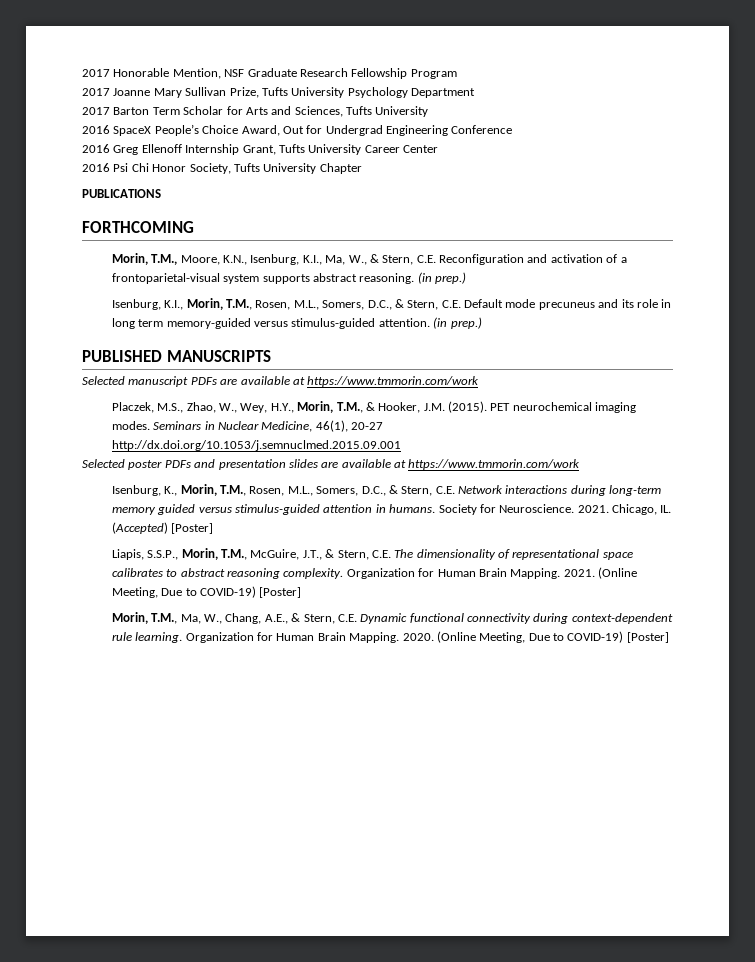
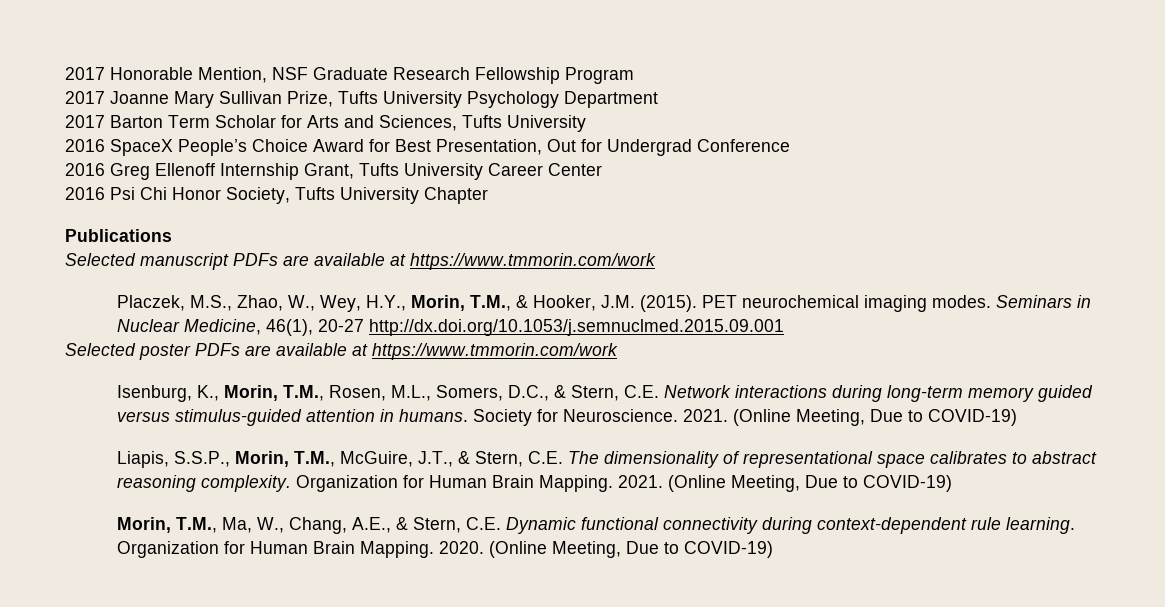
- 2016 SpaceX People’s Choice Award, Out for Undergrad Engineering Conference
+ 2016 SpaceX People’s Choice Award for Best Presentation, Out for Undergrad Conference
- PUBLICATIONS
- FORTHCOMING
- Morin, T.M., Moore, K.N., Isenburg, K.I., Ma, W., & Stern, C.E. Reconfiguration and activation of a frontoparietal-visual system supports abstract reasoning. (in prep.)
- Isenburg, K.I., Morin, T.M., Rosen, M.L., Somers, D.C., & Stern, C.E. Default mode precuneus and its role in long term memory-guided versus stimulus-guided attention. (in prep.)
- PUBLISHED MANUSCRIPTS
+ Publications
- Selected poster PDFs and presentation slides are available at https://www.tmmorin.com/work
+ Selected poster PDFs are available at https://www.tmmorin.com/work
- Society for Neuroscience. 2021. Chicago, IL. (Accepted) [Poster]
+ Society for Neuroscience. 2021. (Online Meeting, Due to COVID-19)
- Organization for Human Brain Mapping. 2021. (Online Meeting, Due to COVID-19) [Poster]
+ Organization for Human Brain Mapping. 2021. (Online Meeting, Due to COVID-19)
- 2020. (Online Meeting, Due to COVID-19) [Poster]
+ 2020. (Online Meeting, Due to COVID-19)

